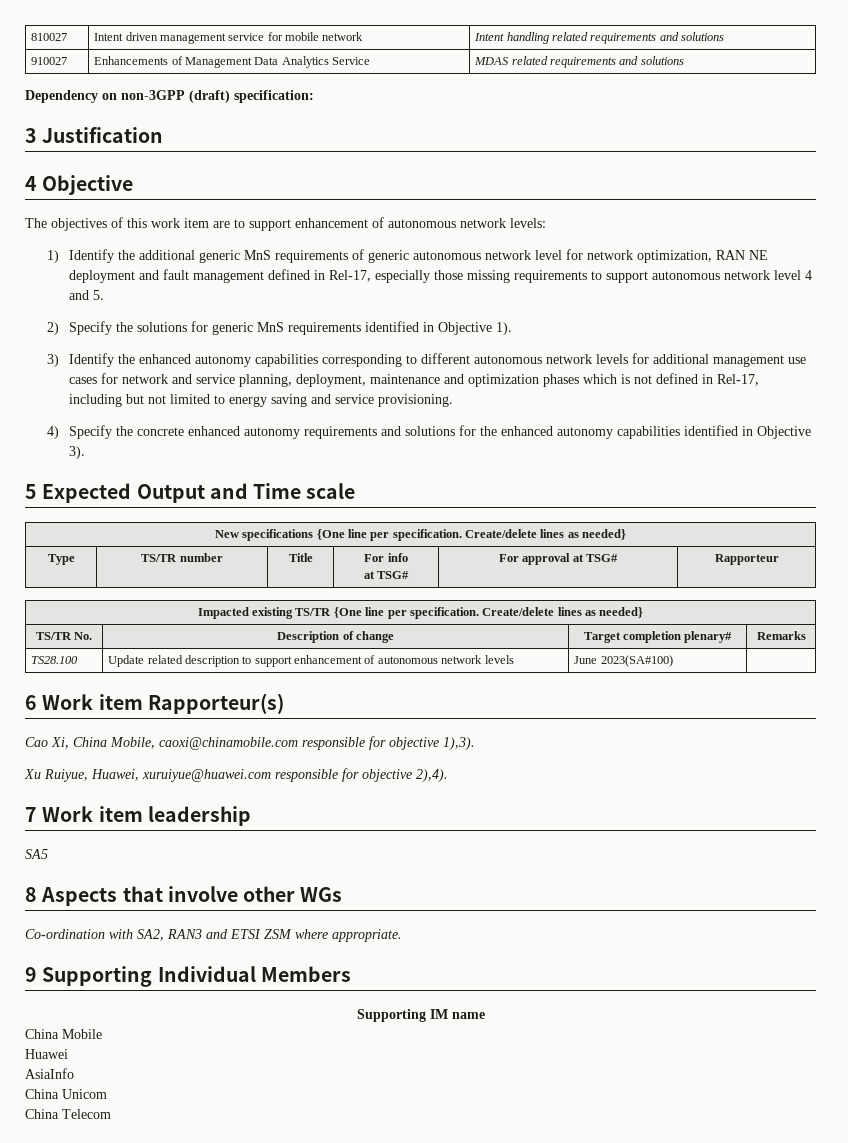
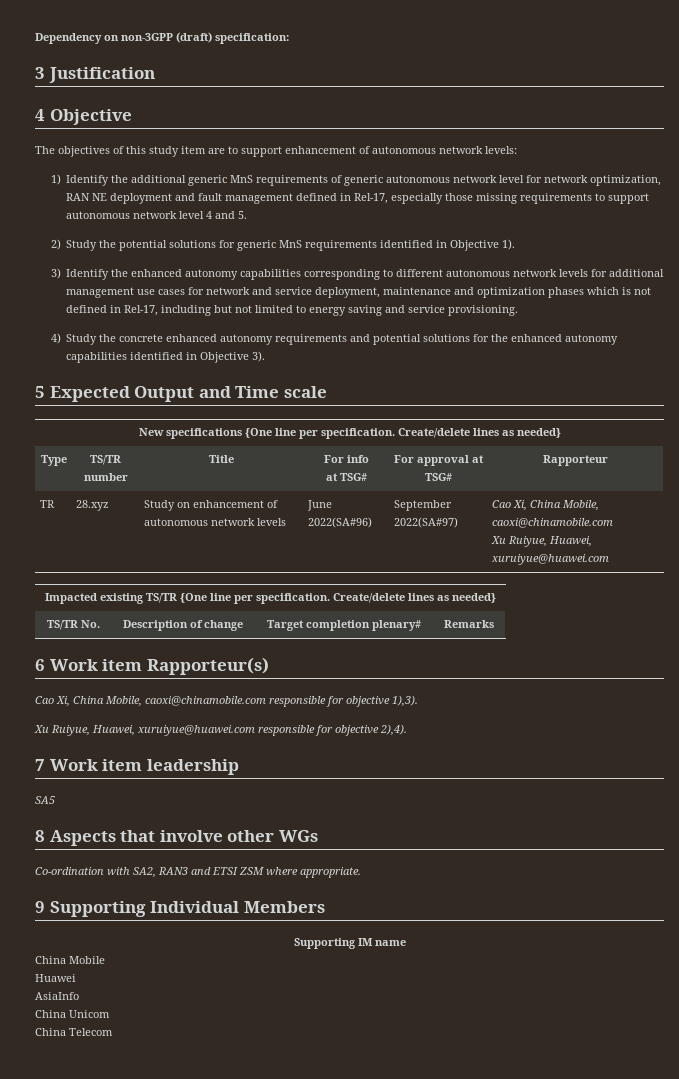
- 810027 | Intent driven management service for mobile network | Intent handling related requirements and solutions
- 910027 | Enhancements of Management Data Analytics Service | MDAS related requirements and solutions
- The objectives of this work item are to support enhancement of autonomous network levels:
+ The objectives of this study item are to support enhancement of autonomous network levels:
- 2) Specify the solutions for generic MnS requirements identified in Objective 1).
+ 2) Study the potential solutions for generic MnS requirements identified in Objective 1).
- 3) Identify the enhanced autonomy capabilities corresponding to different autonomous network levels for additional management use cases for network and service planning, deployment, maintenance and optimization phases which is not defined in Rel-17, including but not limited to energy saving and service provisioning.
+ 3) Identify the enhanced autonomy capabilities corresponding to different autonomous network levels for additional management use cases for network and service deployment, maintenance and optimization phases which is not defined in Rel-17, including but not limited to energy saving and service provisioning.
- 4) Specify the concrete enhanced autonomy requirements and solutions for the enhanced autonomy capabilities identified in Objective 3).
+ 4) Study the concrete enhanced autonomy requirements and potential solutions for the enhanced autonomy capabilities identified in Objective 3).
+ TR | 28.xyz | Study on enhancement of autonomous network levels | June 2022(SA#96) | September 2022(SA#97) | Cao Xi, China Mobile, caoxi@chinamobile.com
+ Xu Ruiyue, Huawei, xuruiyue@huawei.com
- TS28.100 | Update related description to support enhancement of autonomous network levels | June 2023(SA#100) |

